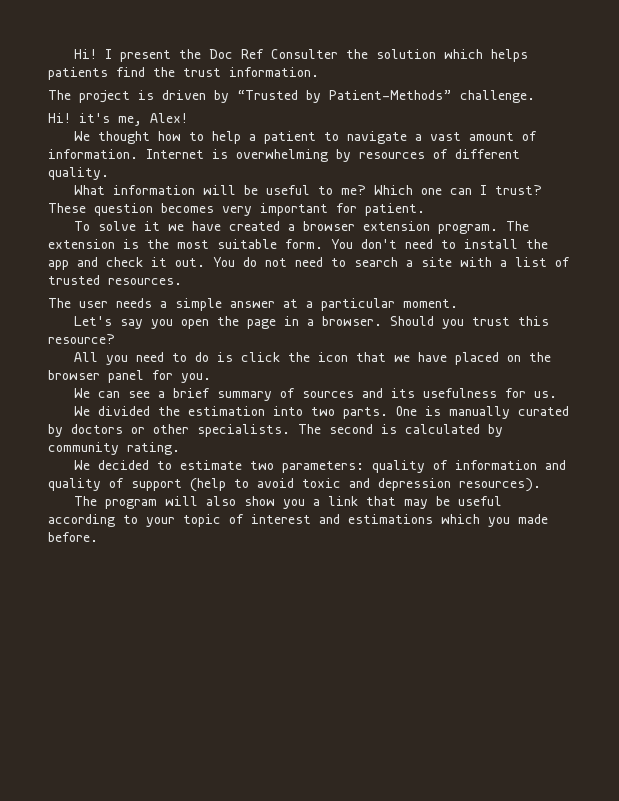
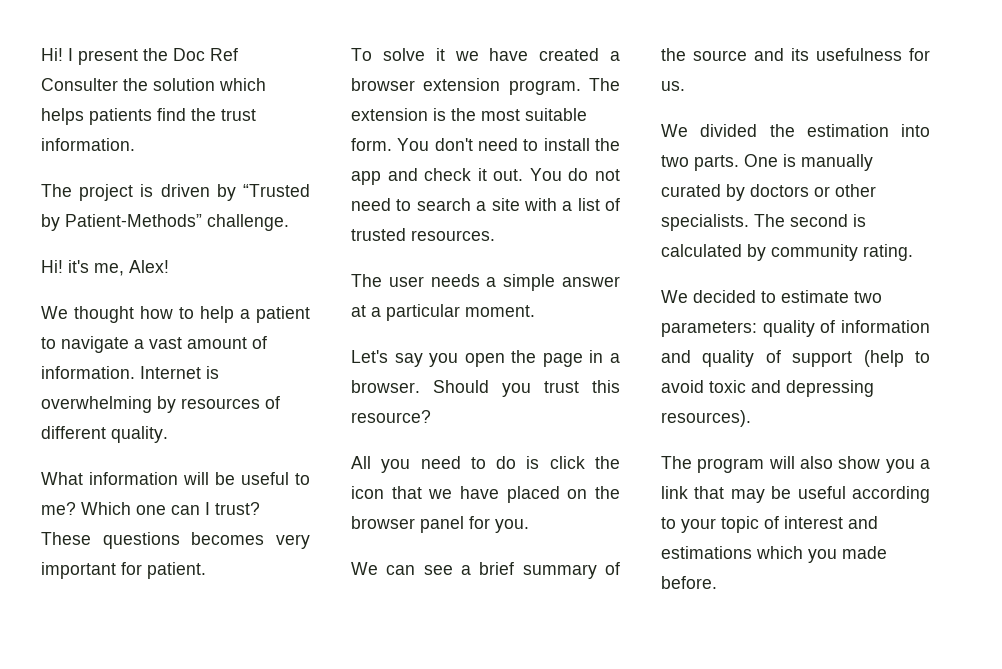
- These question becomes very important for patient.
+ These questions becomes very important for patient.
- We can see a brief summary of sources and its usefulness for us.
+ We can see a brief summary of the source and its usefulness for us.
- We decided to estimate two parameters: quality of information and quality of support (help to avoid toxic and depression resources).
+ We decided to estimate two parameters: quality of information and quality of support (help to avoid toxic and depressing resources).

